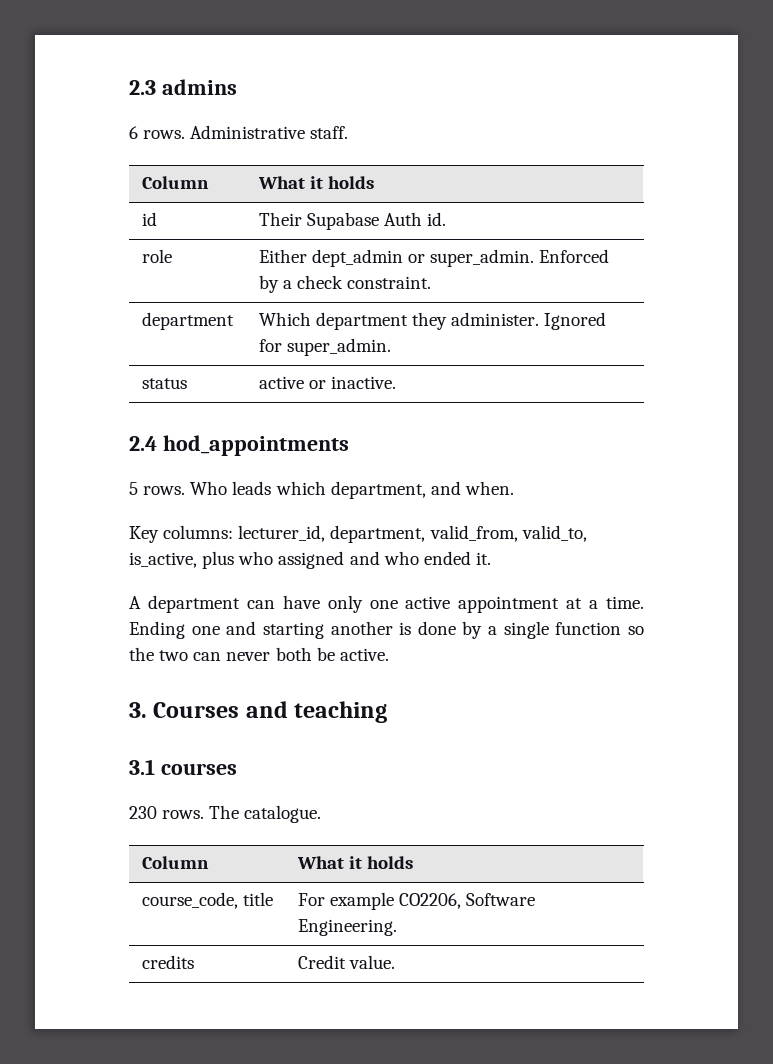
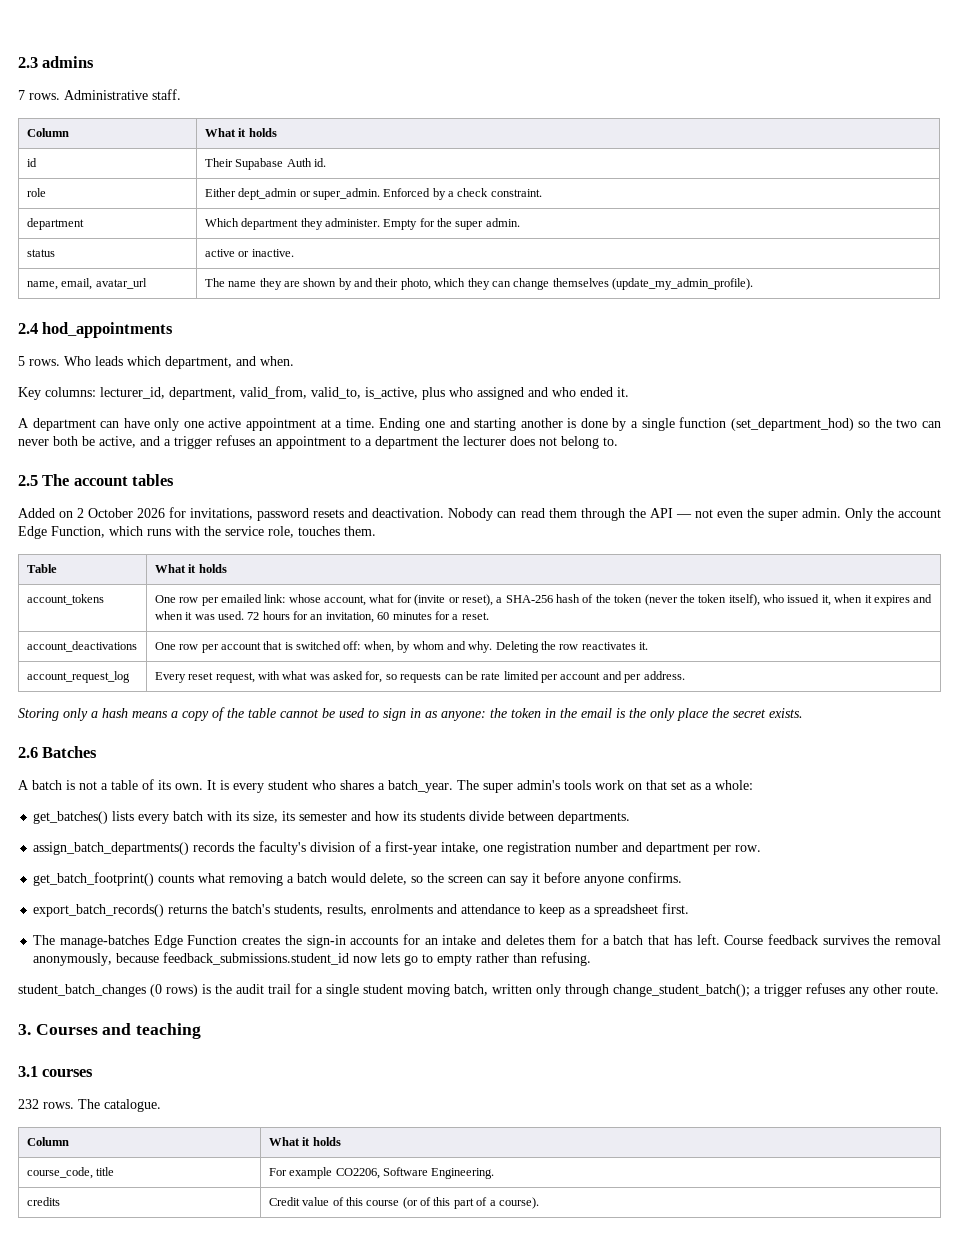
- 6 rows.
+ 7 rows.
- department | Which department they administer. Ignored for super_admin.
+ department | Which department they administer. Empty for the super admin.
+ name, email, avatar_url | The name they are shown by and their photo, which they can change themselves (update_my_admin_profile).
- Ending one and starting another is done by a single function so the two can never both be active.
+ Ending one and starting another is done by a single function (set_department_hod) so the two can never both be active, and a trigger refuses an appointment to a department the lecturer does not belong to.
+ 2.5 The account tables
+ Added on 2 October 2026 for invitations, password resets and deactivation. Nobody can read them through the API — not even the super admin. Only the account Edge Function, which runs with the service role, touches them.
+ Table | What it holds
+ account_tokens | One row per emailed link: whose account, what for (invite or reset), a SHA-256 hash of the token (never the token itself), who issued it, when it expires and when it was used. 72 hours for an invitation, 60 minutes for a reset.
+ account_deactivations | One row per account that is switched off: when, by whom and why. Deleting the row reactivates it.
+ account_request_log | Every reset request, with what was asked for, so requests can be rate limited per account and per address.
+ Storing only a hash means a copy of the table cannot be used to sign in as anyone: the token in the email is the only place the secret exists.
+ 2.6 Batches
+ A batch is not a table of its own. It is every student who shares a batch_year. The super admin's tools work on that set as a whole:
+ get_batches() lists every batch with its size, its semester and how its students divide between departments.
+ assign_batch_departments() records the faculty's division of a first-year intake, one registration number and department per row.
+ get_batch_footprint() counts what removing a batch would delete, so the screen can say it before anyone confirms.
+ export_batch_records() returns the batch's students, results, enrolments and attendance to keep as a spreadsheet first.
+ The manage-batches Edge Function creates the sign-in accounts for an intake and deletes them for a batch that has left. Course feedback survives the removal anonymously, because feedback_submissions.student_id now lets go to empty rather than refusing.
+ student_batch_changes (0 rows) is the audit trail for a single student moving batch, written only through change_student_batch(); a trigger refuses any other route.
- 230 rows.
+ 232 rows.
- credits | Credit value.
+ credits | Credit value of this course (or of this part of a course).

